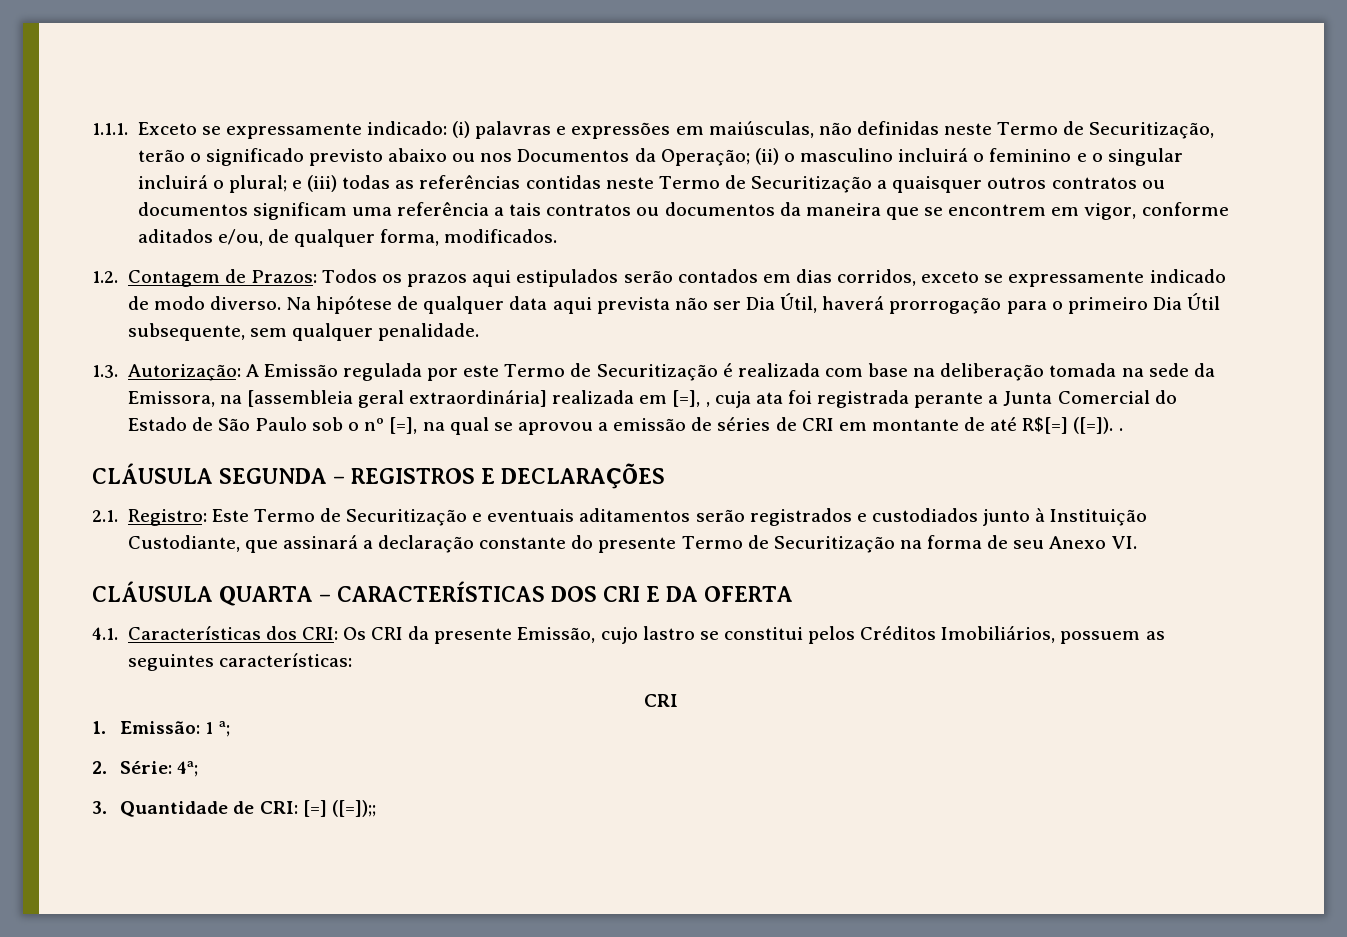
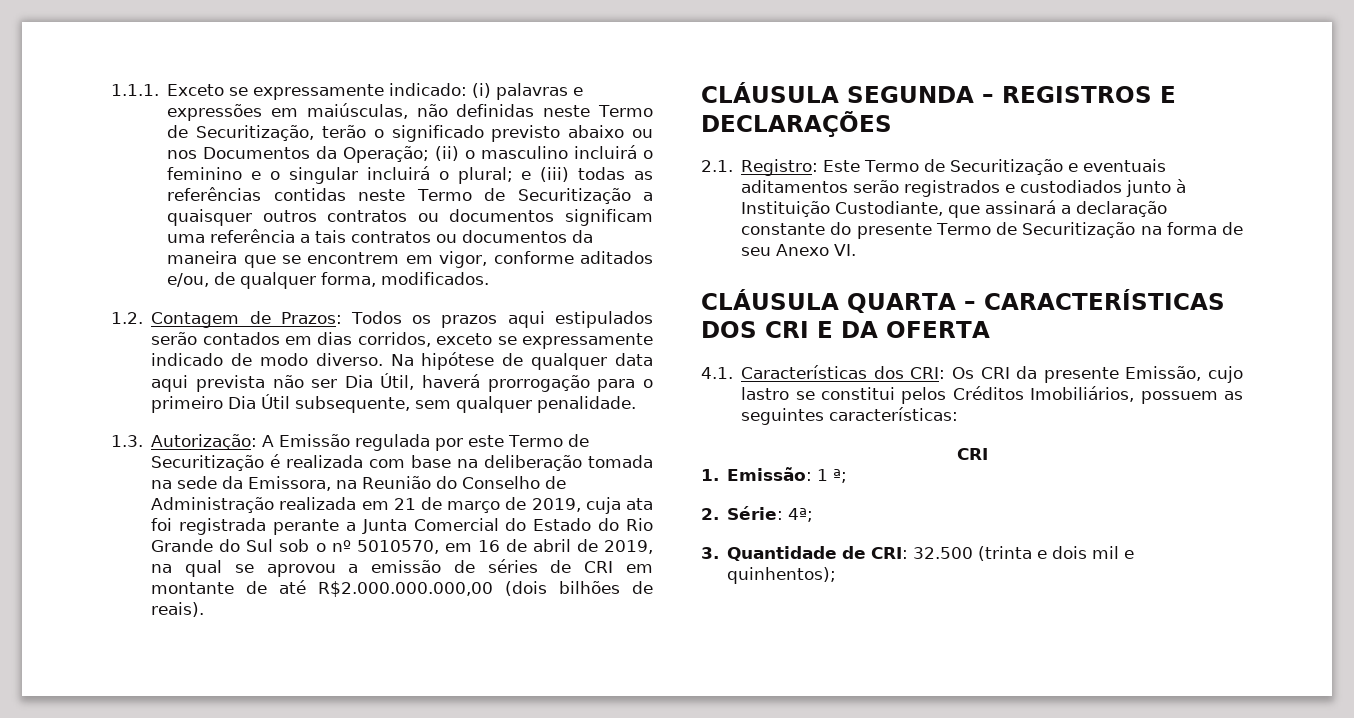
- 1.3. Autorização: A Emissão regulada por este Termo de Securitização é realizada com base na deliberação tomada na sede da Emissora, na [assembleia geral extraordinária] realizada em [=], , cuja ata foi registrada perante a Junta Comercial do Estado de São Paulo sob o nº [=], na qual se aprovou a emissão de séries de CRI em montante de até R$[=] ([=]). .
+ 1.3. Autorização: A Emissão regulada por este Termo de Securitização é realizada com base na deliberação tomada na sede da Emissora, na Reunião do Conselho de Administração realizada em 21 de março de 2019, cuja ata foi registrada perante a Junta Comercial do Estado do Rio Grande do Sul sob o nº 5010570, em 16 de abril de 2019, na qual se aprovou a emissão de séries de CRI em montante de até R$2.000.000.000,00 (dois bilhões de reais).
- 3. Quantidade de CRI: [=] ([=]);;
+ 3. Quantidade de CRI: 32.500 (trinta e dois mil e quinhentos);

